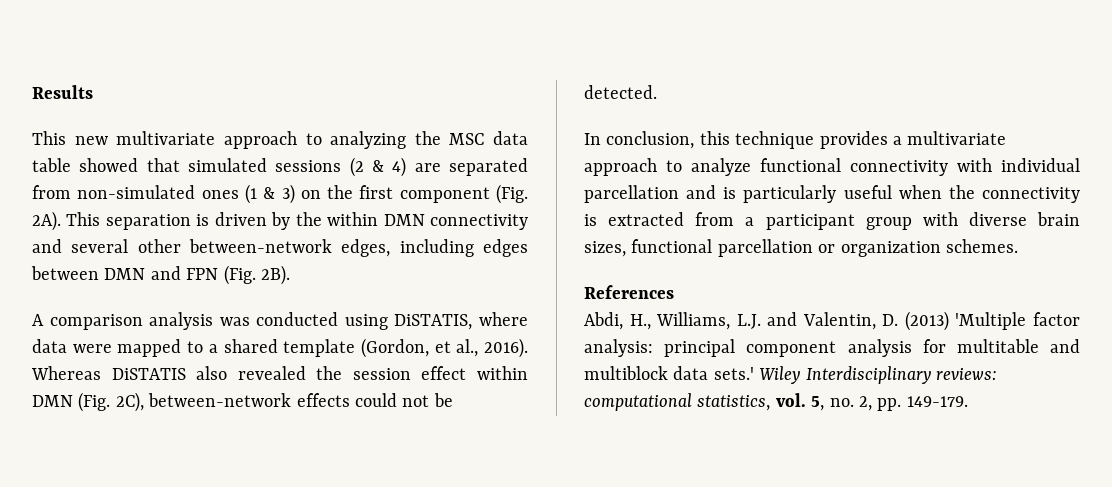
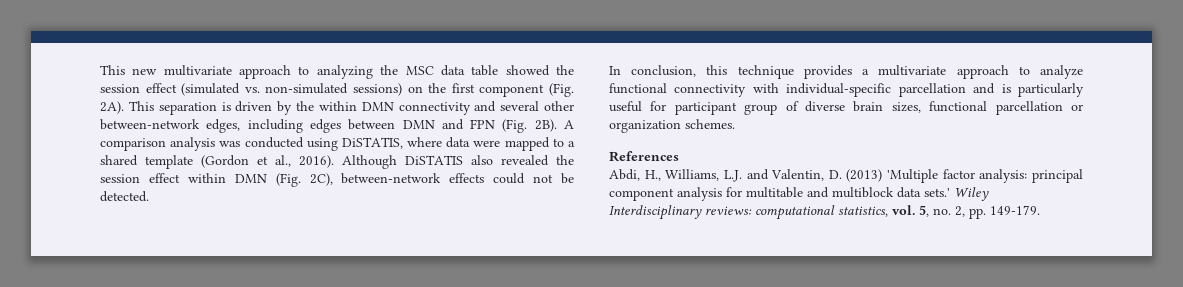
- Results
- This new multivariate approach to analyzing the MSC data table showed that simulated sessions (2 & 4) are separated from non-simulated ones (1 & 3) on the first component (Fig. 2A).
+ This new multivariate approach to analyzing the MSC data table showed the session effect (simulated vs. non-simulated sessions) on the first component (Fig. 2A).
- This separation is driven by the within DMN connectivity and several other between-network edges, including edges between DMN and FPN (Fig. 2B).
- A comparison analysis was conducted using DiSTATIS, where data were mapped to a shared template (Gordon, et al., 2016).
+ This separation is driven by the within DMN connectivity and several other between-network edges, including edges between DMN and FPN (Fig. 2B). A comparison analysis was conducted using DiSTATIS, where data were mapped to a shared template (Gordon et al., 2016).
- Whereas DiSTATIS also revealed the session effect within DMN (Fig. 2C), between-network effects could not be detected.
+ Although DiSTATIS also revealed the session effect within DMN (Fig. 2C), between-network effects could not be detected.
- In conclusion, this technique provides a multivariate approach to analyze functional connectivity with individual parcellation and is particularly useful when the connectivity is extracted from a participant group with diverse brain sizes, functional parcellation or organization schemes.
+ In conclusion, this technique provides a multivariate approach to analyze functional connectivity with individual-specific parcellation and is particularly useful for participant group of diverse brain sizes, functional parcellation or organization schemes.

